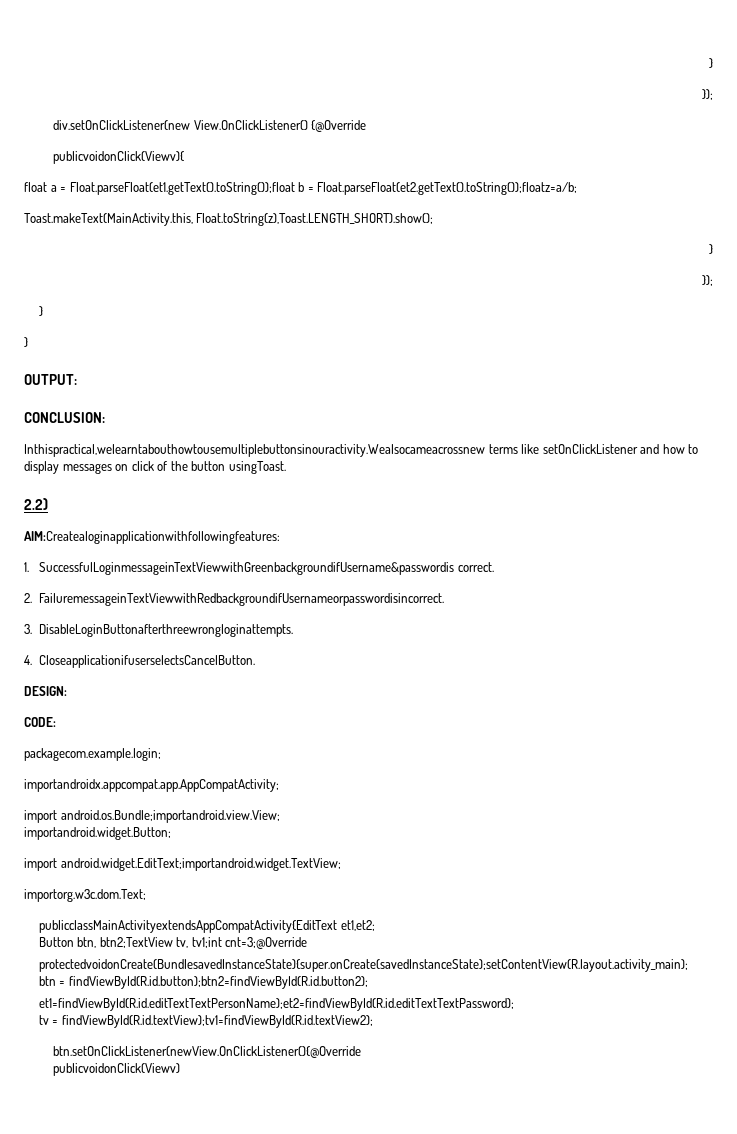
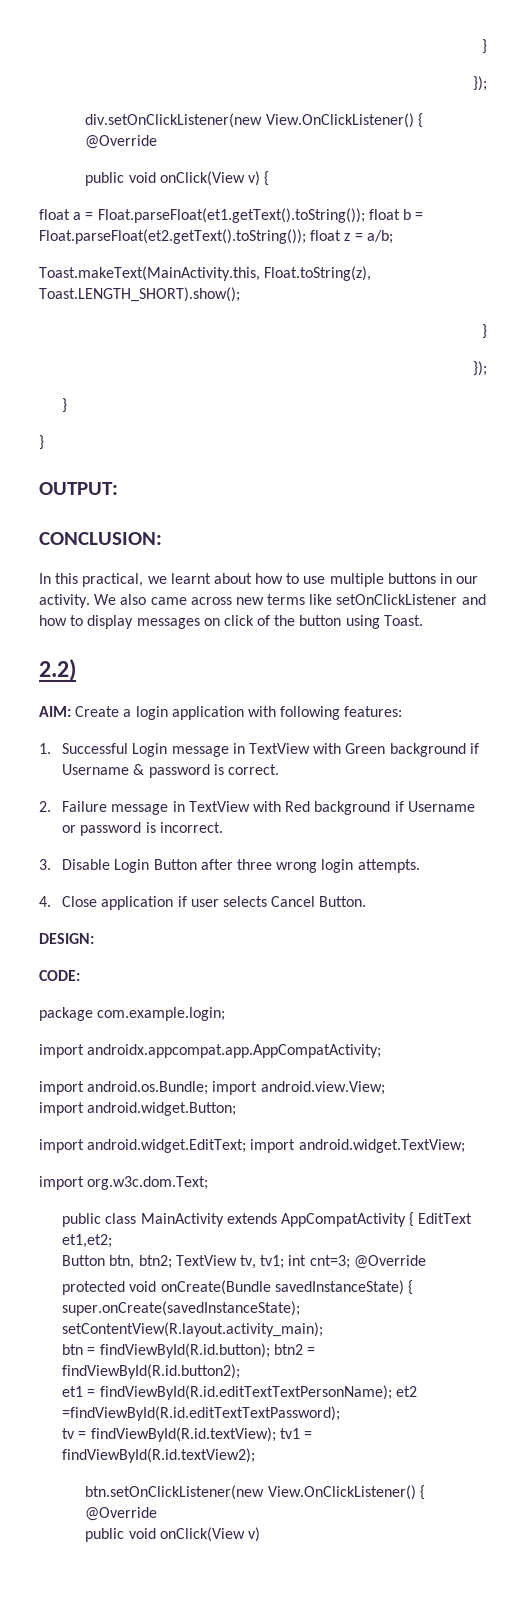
- div.setOnClickListener(new View.OnClickListener() {@Override
- publicvoidonClick(Viewv){
- float a = Float.parseFloat(et1.getText().toString());float b = Float.parseFloat(et2.getText().toString());floatz=a/b;
+ div.setOnClickListener(new View.OnClickListener() { @Override
+ public void onClick(View v) {
+ float a = Float.parseFloat(et1.getText().toString()); float b = Float.parseFloat(et2.getText().toString()); float z = a/b;
- Toast.makeText(MainActivity.this, Float.toString(z),Toast.LENGTH_SHORT).show();
+ Toast.makeText(MainActivity.this, Float.toString(z), Toast.LENGTH_SHORT).show();
- Inthispractical,welearntabouthowtousemultiplebuttonsinouractivity.Wealsocameacrossnew terms like setOnClickListener and how to display messages on click of the button usingToast.
+ In this practical, we learnt about how to use multiple buttons in our activity. We also came across new terms like setOnClickListener and how to display messages on click of the button using Toast.
- AIM:Createaloginapplicationwithfollowingfeatures:
- 1. SuccessfulLoginmessageinTextViewwithGreenbackgroundifUsername&passwordis correct.
- 2. FailuremessageinTextViewwithRedbackgroundifUsernameorpasswordisincorrect.
- 3. DisableLoginButtonafterthreewrongloginattempts.
- 4. CloseapplicationifuserselectsCancelButton.
+ AIM: Create a login application with following features:
+ 1. Successful Login message in TextView with Green background if Username & password is correct.
+ 2. Failure message in TextView with Red background if Username or password is incorrect.
+ 3. Disable Login Button after three wrong login attempts.
+ 4. Close application if user selects Cancel Button.
- packagecom.example.login;
- importandroidx.appcompat.app.AppCompatActivity;
- import android.os.Bundle;importandroid.view.View;
- importandroid.widget.Button;
- import android.widget.EditText;importandroid.widget.TextView;
- importorg.w3c.dom.Text;
- publicclassMainActivityextendsAppCompatActivity{EditText et1,et2;
- Button btn, btn2;TextView tv, tv1;int cnt=3;@Override
- protectedvoidonCreate(BundlesavedInstanceState){super.onCreate(savedInstanceState);setContentView(R.layout.activity_main);
- btn = findViewById(R.id.button);btn2=findViewById(R.id.button2);
- et1=findViewById(R.id.editTextTextPersonName);et2=findViewById(R.id.editTextTextPassword);
- tv = findViewById(R.id.textView);tv1=findViewById(R.id.textView2);
- btn.setOnClickListener(newView.OnClickListener(){@Override
- publicvoidonClick(Viewv)
+ package com.example.login;
+ import androidx.appcompat.app.AppCompatActivity;
+ import android.os.Bundle; import android.view.View;
+ import android.widget.Button;
+ import android.widget.EditText; import android.widget.TextView;
+ import org.w3c.dom.Text;
+ public class MainActivity extends AppCompatActivity { EditText et1,et2;
+ Button btn, btn2; TextView tv, tv1; int cnt=3; @Override
+ protected void onCreate(Bundle savedInstanceState) { super.onCreate(savedInstanceState); setContentView(R.layout.activity_main);
+ btn = findViewById(R.id.button); btn2 = findViewById(R.id.button2);
+ et1 = findViewById(R.id.editTextTextPersonName); et2 =findViewById(R.id.editTextTextPassword);
+ tv = findViewById(R.id.textView); tv1 = findViewById(R.id.textView2);
+ btn.setOnClickListener(new View.OnClickListener() { @Override
+ public void onClick(View v)

